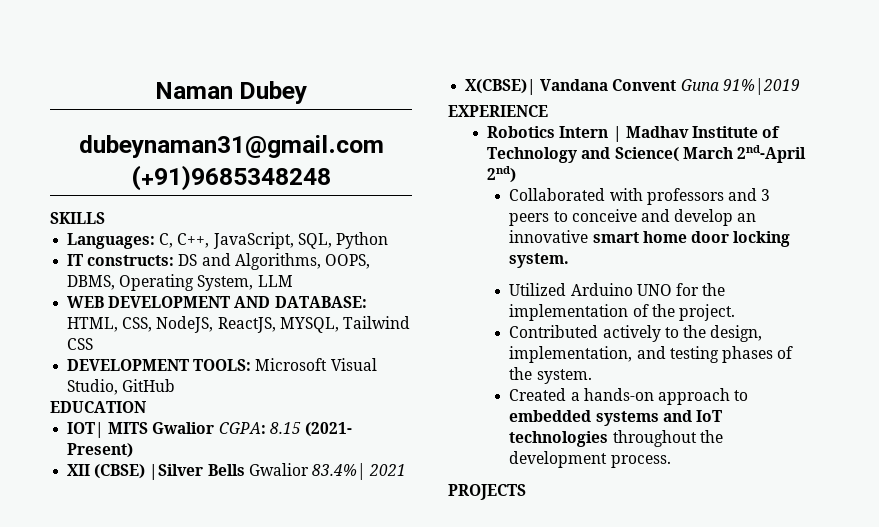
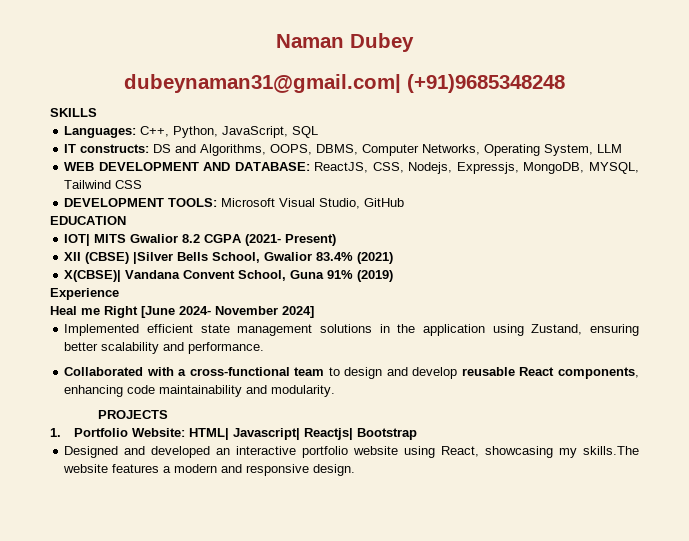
- dubeynaman31@gmail.com (+91)9685348248
+ dubeynaman31@gmail.com| (+91)9685348248
- Languages: C, C++, JavaScript, SQL, Python
+ Languages: C++, Python, JavaScript, SQL
- IT constructs: DS and Algorithms, OOPS, DBMS, Operating System, LLM
+ IT constructs: DS and Algorithms, OOPS, DBMS, Computer Networks, Operating System, LLM
- WEB DEVELOPMENT AND DATABASE: HTML, CSS, NodeJS, ReactJS, MYSQL, Tailwind CSS
+ WEB DEVELOPMENT AND DATABASE: ReactJS, CSS, Nodejs, Expressjs, MongoDB, MYSQL, Tailwind CSS
- IOT| MITS Gwalior CGPA: 8.15 (2021- Present)
+ IOT| MITS Gwalior 8.2 CGPA (2021- Present)
- XII (CBSE) |Silver Bells Gwalior 83.4%| 2021
+ XII (CBSE) |Silver Bells School, Gwalior 83.4% (2021)
- X(CBSE)| Vandana Convent Guna 91%|2019
- EXPERIENCE
- Robotics Intern | Madhav Institute of Technology and Science( March 2nd-April 2nd)
- Collaborated with professors and 3 peers to conceive and develop an innovative smart home door locking system.
- Utilized Arduino UNO for the implementation of the project.
- Contributed actively to the design, implementation, and testing phases of the system.
- Created a hands-on approach to embedded systems and IoT technologies throughout the development process.
+ X(CBSE)| Vandana Convent School, Guna 91% (2019)
+ Experience
+ Heal me Right [June 2024- November 2024]
+ Implemented efficient state management solutions in the application using Zustand, ensuring better scalability and performance.
+ Collaborated with a cross-functional team to design and develop reusable React components, enhancing code maintainability and modularity.
  PROJECTS
+ 1. Portfolio Website: HTML| Javascript| Reactjs| Bootstrap
+ Designed and developed an interactive portfolio website using React, showcasing my skills.The website features a modern and responsive design.

